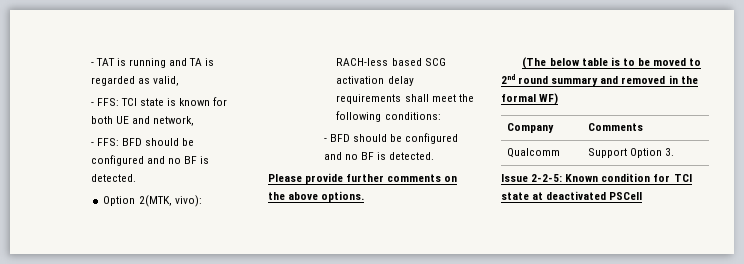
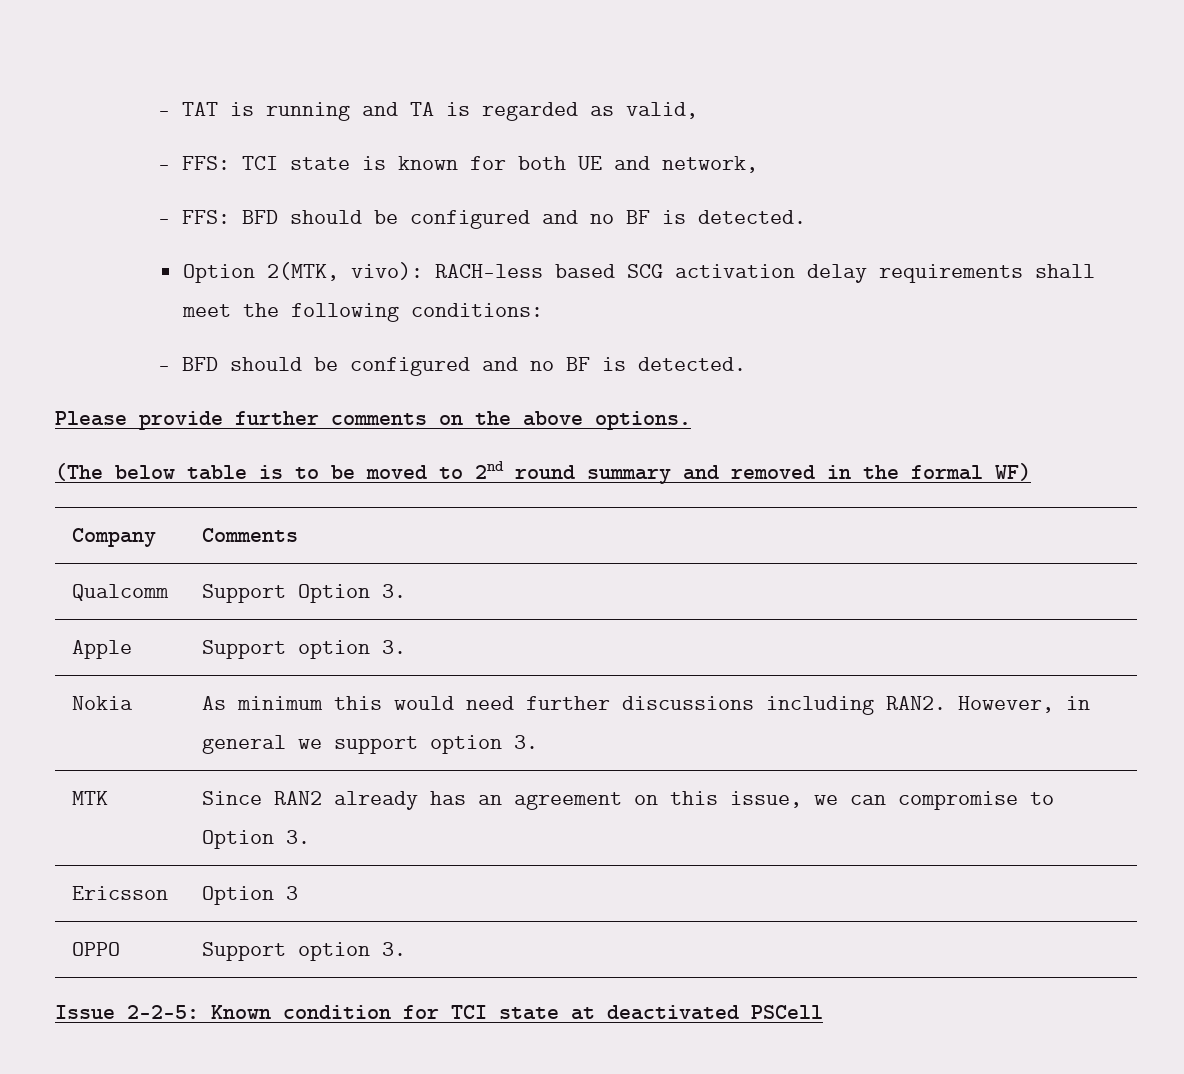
+ Apple | Support option 3.
+ Nokia | As minimum this would need further discussions including RAN2. However, in general we support option 3.
+ MTK | Since RAN2 already has an agreement on this issue, we can compromise to Option 3.
+ Ericsson | Option 3
+ OPPO | Support option 3.

